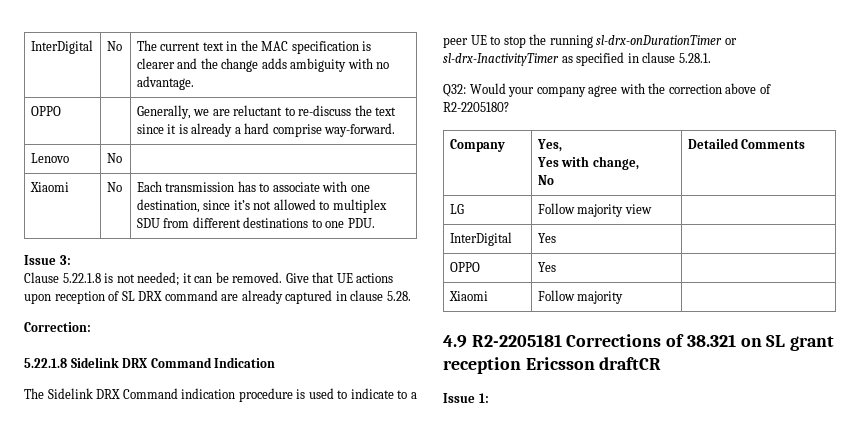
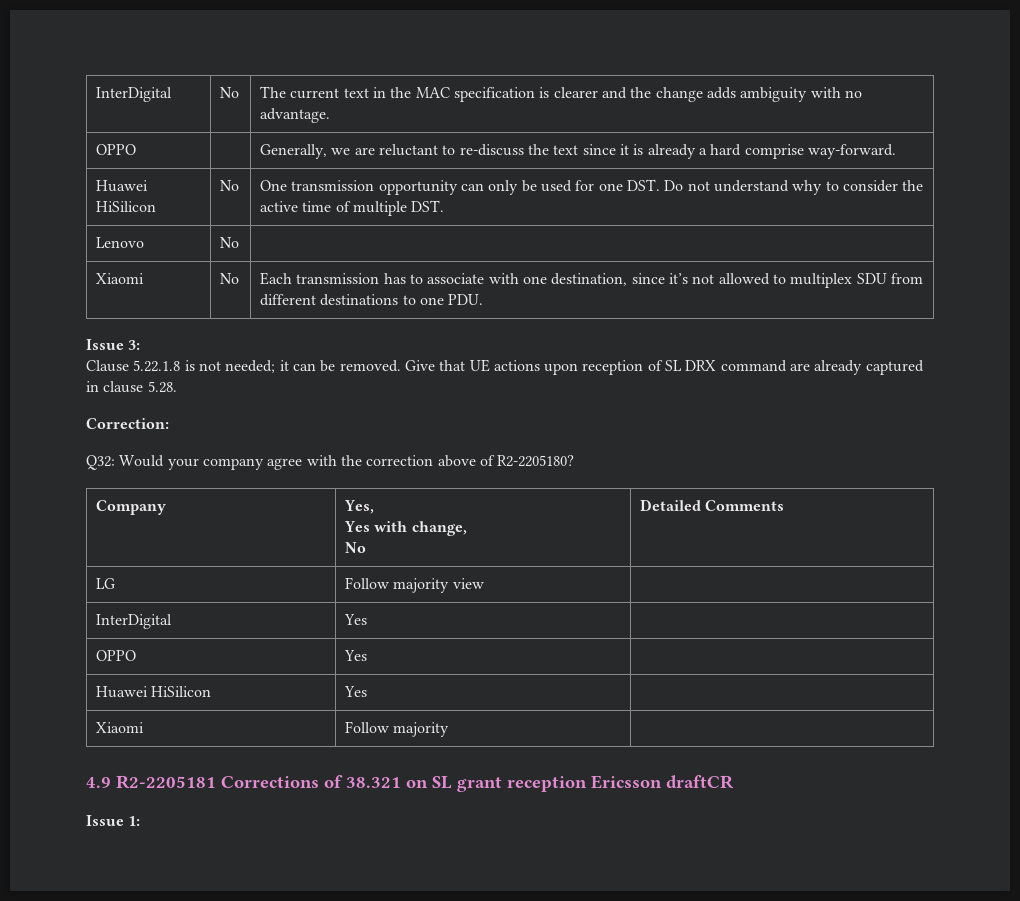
+ Huawei HiSilicon | No | One transmission opportunity can only be used for one DST. Do not understand why to consider the active time of multiple DST.
- 5.22.1.8 Sidelink DRX Command Indication
- The Sidelink DRX Command indication procedure is used to indicate to a peer UE to stop the running sl-drx-onDurationTimer or sl-drx-InactivityTimer as specified in clause 5.28.1.
+ Huawei HiSilicon | Yes |

